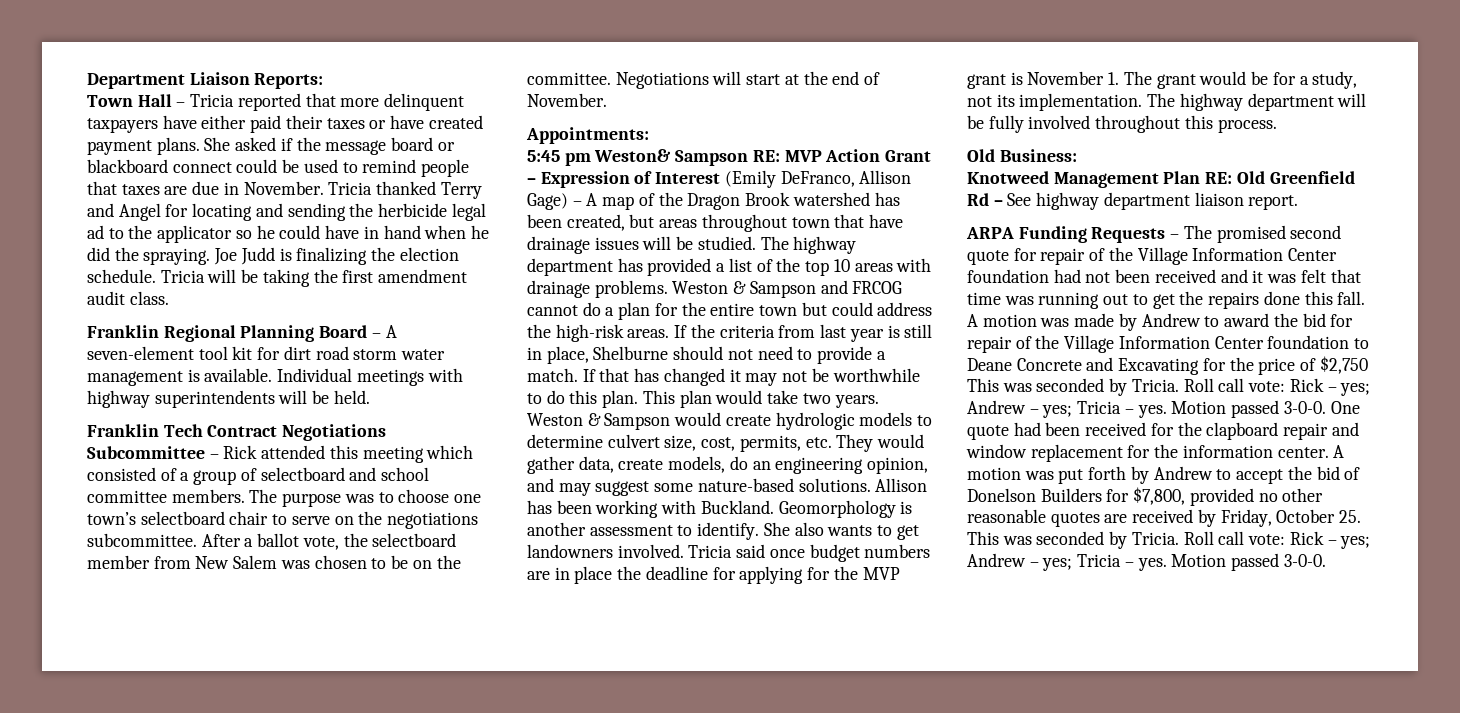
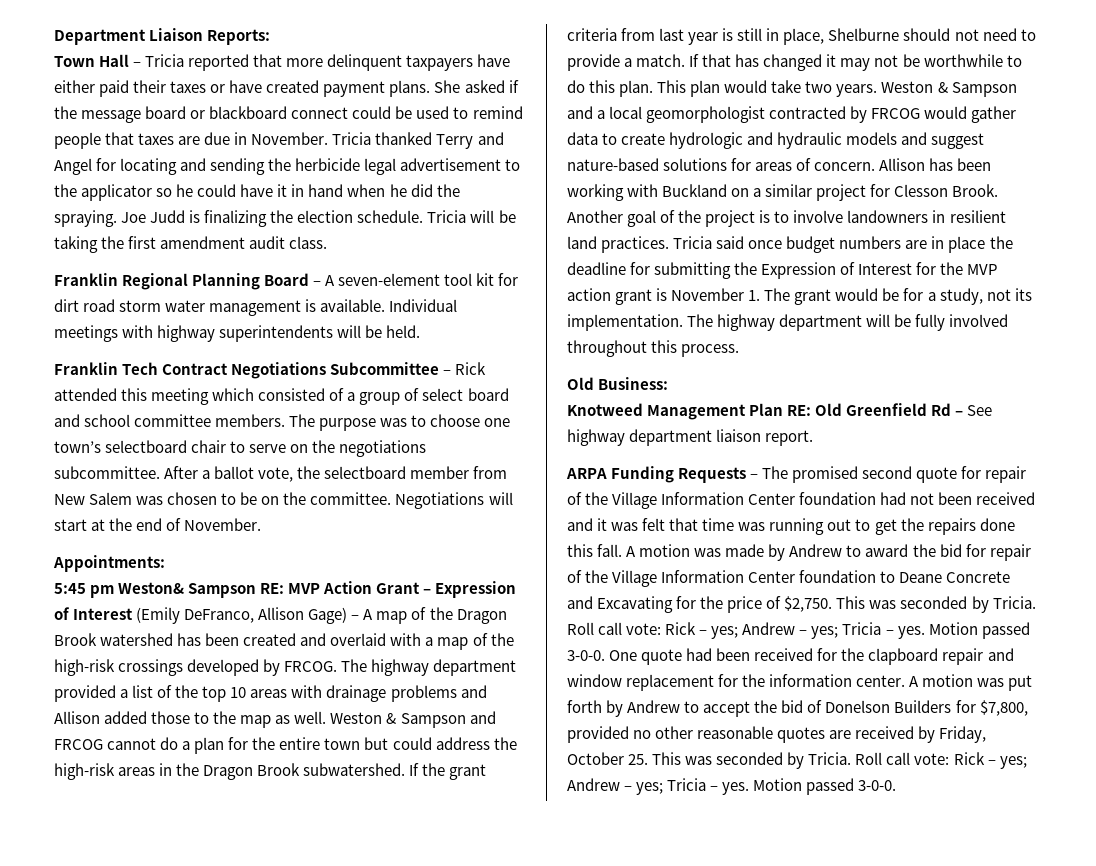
- Tricia thanked Terry and Angel for locating and sending the herbicide legal ad to the applicator so he could have in hand when he did the spraying.
+ Tricia thanked Terry and Angel for locating and sending the herbicide legal advertisement to the applicator so he could have it in hand when he did the spraying.
- Franklin Tech Contract Negotiations Subcommittee – Rick attended this meeting which consisted of a group of selectboard and school committee members.
+ Franklin Tech Contract Negotiations Subcommittee – Rick attended this meeting which consisted of a group of select board and school committee members.
- 5:45 pm Weston& Sampson RE: MVP Action Grant – Expression of Interest (Emily DeFranco, Allison Gage) – A map of the Dragon Brook watershed has been created, but areas throughout town that have drainage issues will be studied. The highway department has provided a list of the top 10 areas with drainage problems.
+ 5:45 pm Weston& Sampson RE: MVP Action Grant – Expression of Interest (Emily DeFranco, Allison Gage) – A map of the Dragon Brook watershed has been created and overlaid with a map of the high-risk crossings developed by FRCOG. The highway department provided a list of the top 10 areas with drainage problems and Allison added those to the map as well.
- Weston & Sampson and FRCOG cannot do a plan for the entire town but could address the high-risk areas.
+ Weston & Sampson and FRCOG cannot do a plan for the entire town but could address the high-risk areas in the Dragon Brook subwatershed.
- If the criteria from last year is still in place, Shelburne should not need to provide a match.
+ If the grant criteria from last year is still in place, Shelburne should not need to provide a match.
- Weston & Sampson would create hydrologic models to determine culvert size, cost, permits, etc. They would gather data, create models, do an engineering opinion, and may suggest some nature-based solutions.
+ Weston & Sampson and a local geomorphologist contracted by FRCOG would gather data to create hydrologic and hydraulic models and suggest nature-based solutions for areas of concern.
- Allison has been working with Buckland. Geomorphology is another assessment to identify. She also wants to get landowners involved.
+ Allison has been working with Buckland on a similar project for Clesson Brook. Another goal of the project is to involve landowners in resilient land practices.
- Tricia said once budget numbers are in place the deadline for applying for the MVP grant is November 1. The grant would be for a study, not its implementation.
+ Tricia said once budget numbers are in place the deadline for submitting the Expression of Interest for the MVP action grant is November 1. The grant would be for a study, not its implementation.
- A motion was made by Andrew to award the bid for repair of the Village Information Center foundation to Deane Concrete and Excavating for the price of $2,750 This was seconded by Tricia.
+ A motion was made by Andrew to award the bid for repair of the Village Information Center foundation to Deane Concrete and Excavating for the price of $2,750. This was seconded by Tricia.

